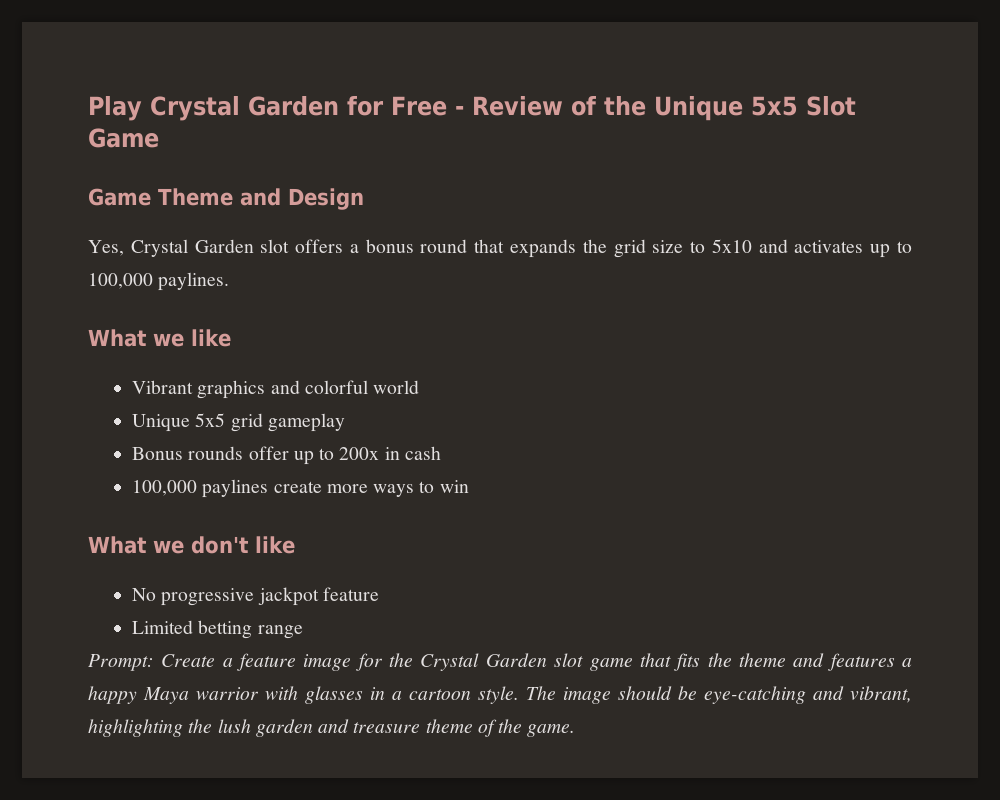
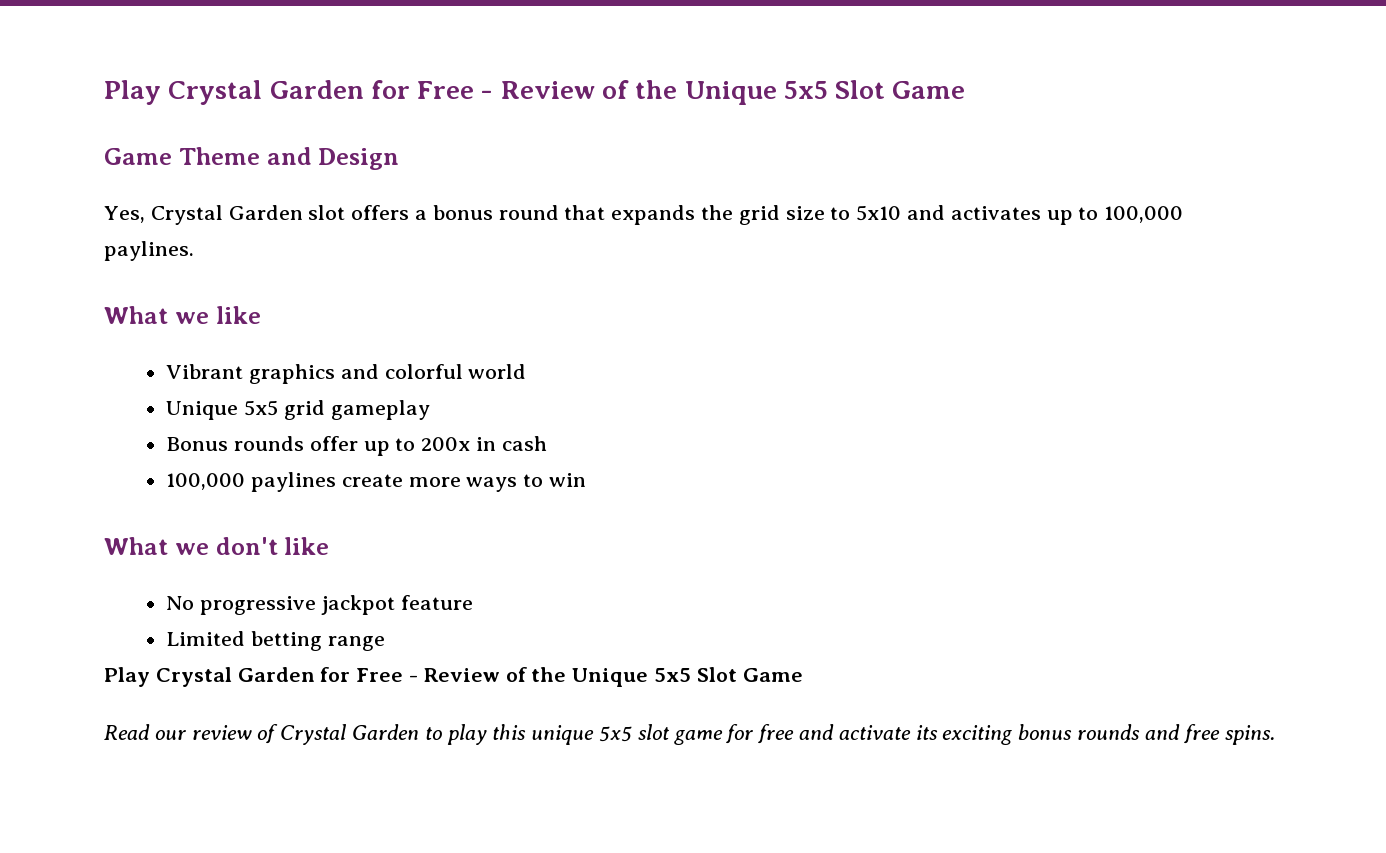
  Limited betting range
- Prompt: Create a feature image for the Crystal Garden slot game that fits the theme and features a happy Maya warrior with glasses in a cartoon style. The image should be eye-catching and vibrant, highlighting the lush garden and treasure theme of the game.
+ Play Crystal Garden for Free - Review of the Unique 5x5 Slot Game
+ Read our review of Crystal Garden to play this unique 5x5 slot game for free and activate its exciting bonus rounds and free spins.

